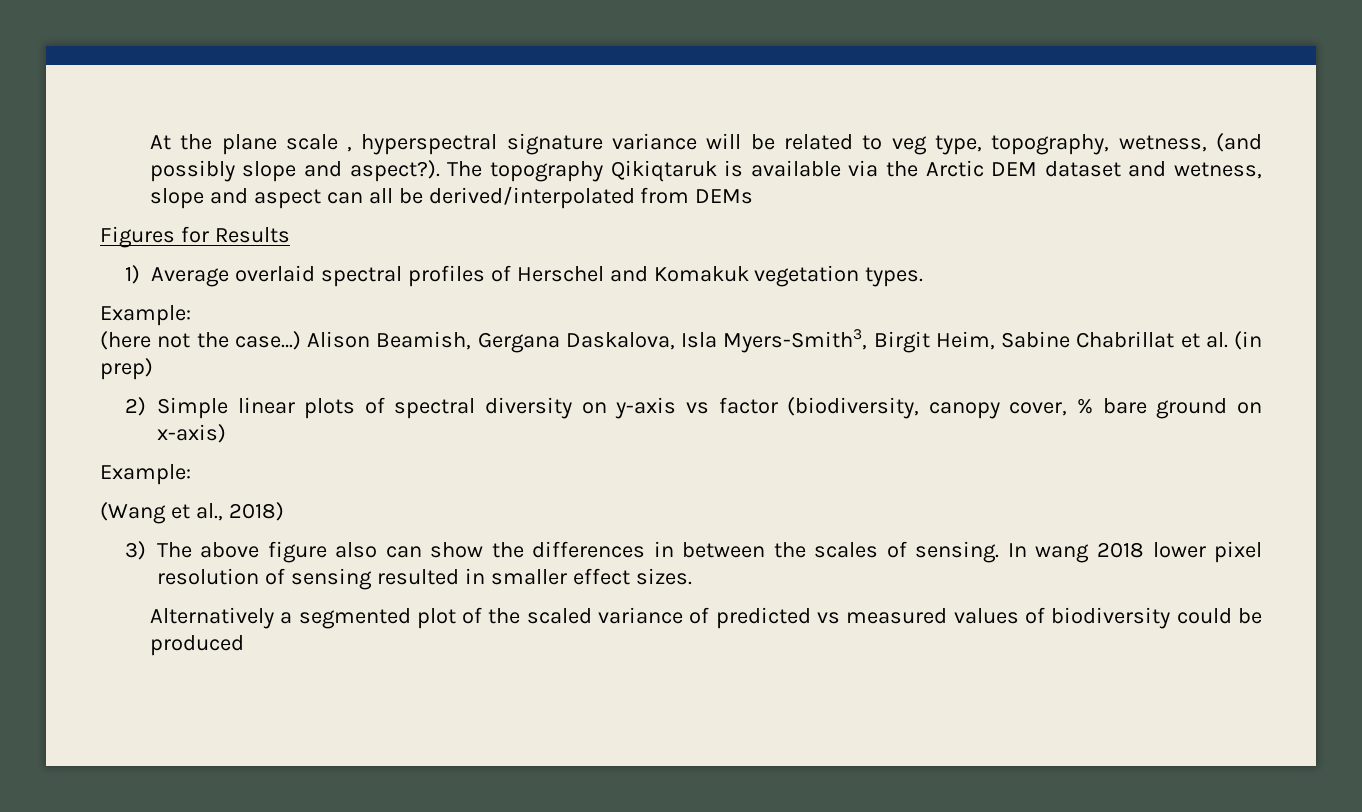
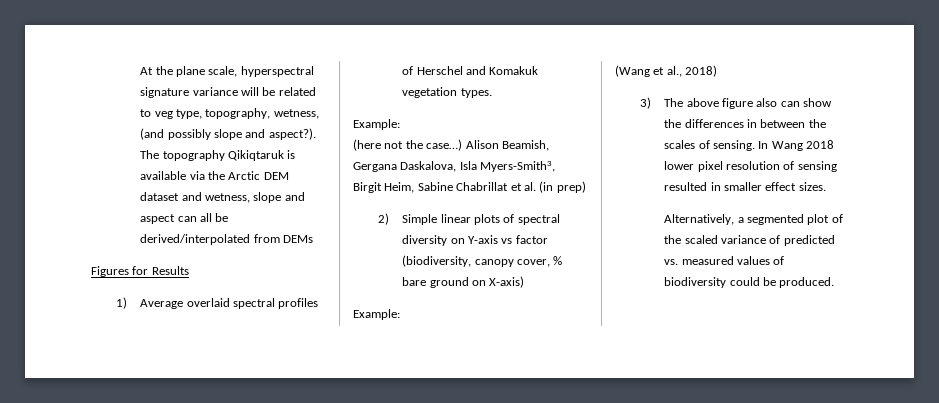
- At the plane scale , hyperspectral signature variance will be related to veg type, topography, wetness, (and possibly slope and aspect?).
+ At the plane scale, hyperspectral signature variance will be related to veg type, topography, wetness, (and possibly slope and aspect?).
- 2) Simple linear plots of spectral diversity on y-axis vs factor (biodiversity, canopy cover, % bare ground on x-axis)
+ 2) Simple linear plots of spectral diversity on Y-axis vs factor (biodiversity, canopy cover, % bare ground on X-axis)
- In wang 2018 lower pixel resolution of sensing resulted in smaller effect sizes.
+ In Wang 2018 lower pixel resolution of sensing resulted in smaller effect sizes.
- Alternatively a segmented plot of the scaled variance of predicted vs measured values of biodiversity could be produced
+ Alternatively, a segmented plot of the scaled variance of predicted vs. measured values of biodiversity could be produced.

